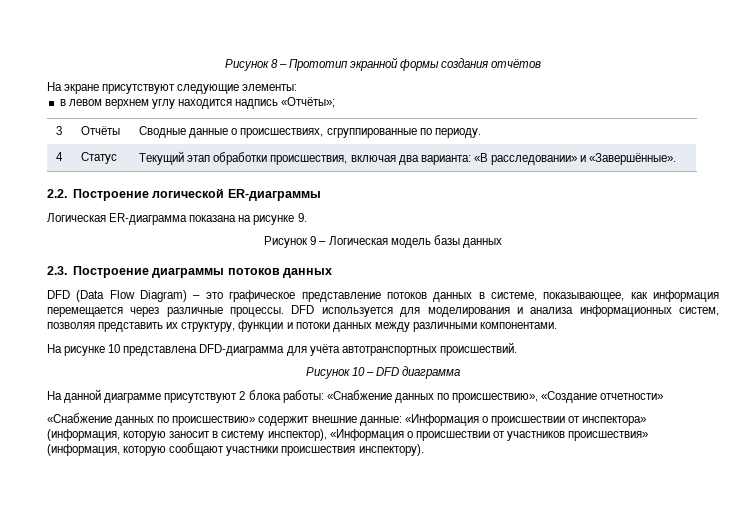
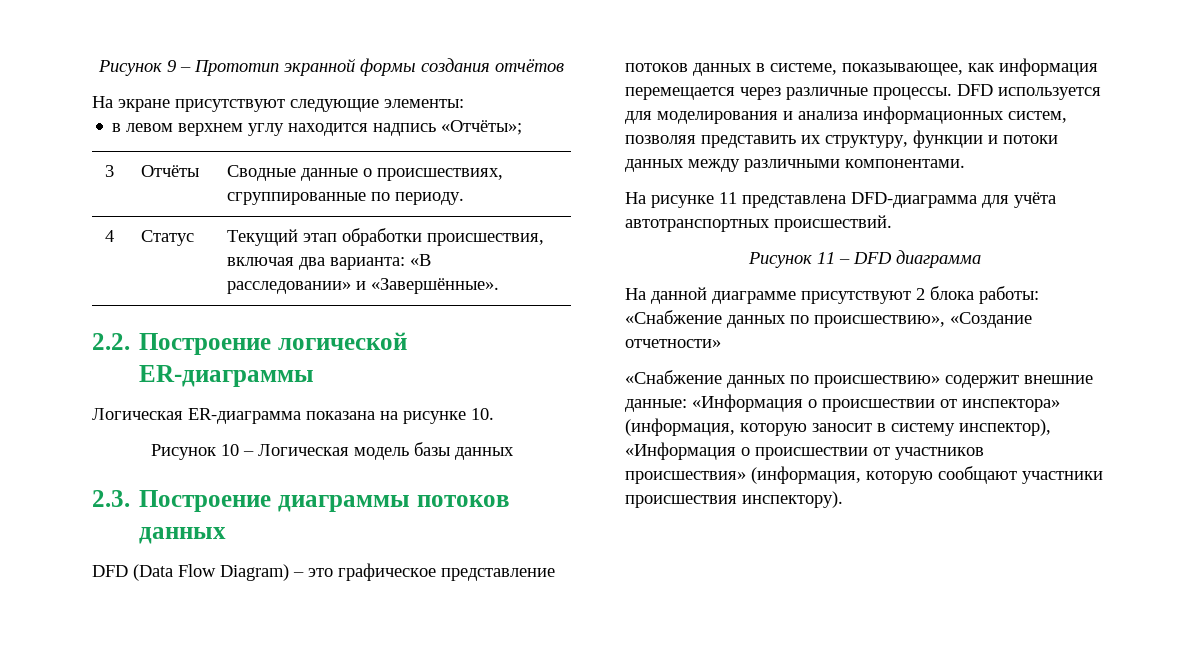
- Рисунок 8 – Прототип экранной формы создания отчётов
+ Рисунок 9 – Прототип экранной формы создания отчётов
- Логическая ER-диаграмма показана на рисунке 9.
- Рисунок 9 – Логическая модель базы данных
+ Логическая ER-диаграмма показана на рисунке 10.
+ Рисунок 10 – Логическая модель базы данных
- На рисунке 10 представлена DFD-диаграмма для учёта автотранспортных происшествий.
+ На рисунке 11 представлена DFD-диаграмма для учёта автотранспортных происшествий.
- Рисунок 10 – DFD диаграмма
+ Рисунок 11 – DFD диаграмма

